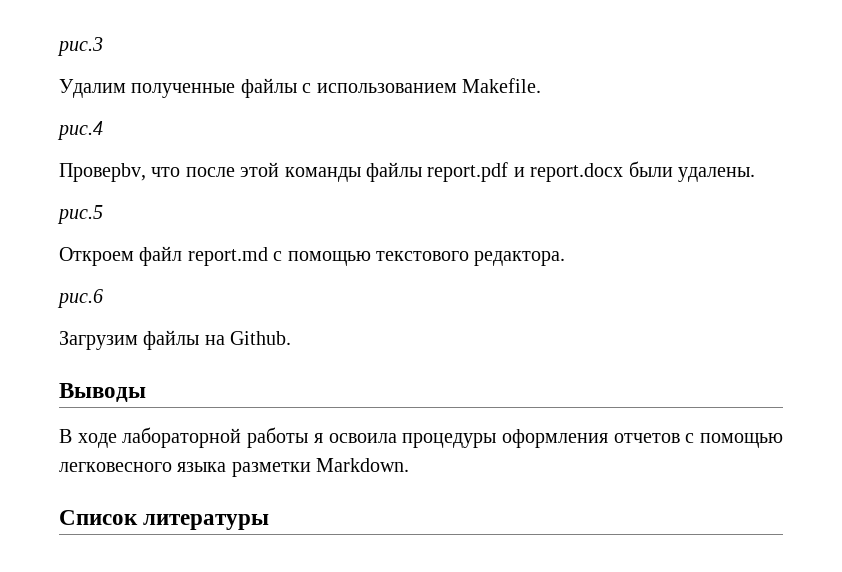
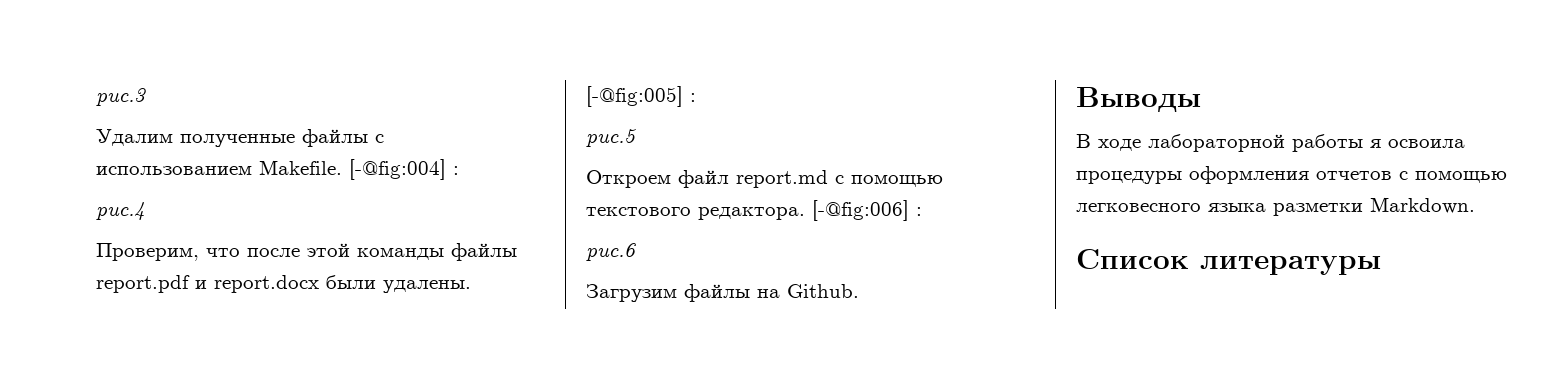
+ [-@fig:004] :
- Проверbv, что после этой команды файлы report.pdf и report.docx были удалены.
+ Проверим, что после этой команды файлы report.pdf и report.docx были удалены. [-@fig:005] :
+ [-@fig:006] :

